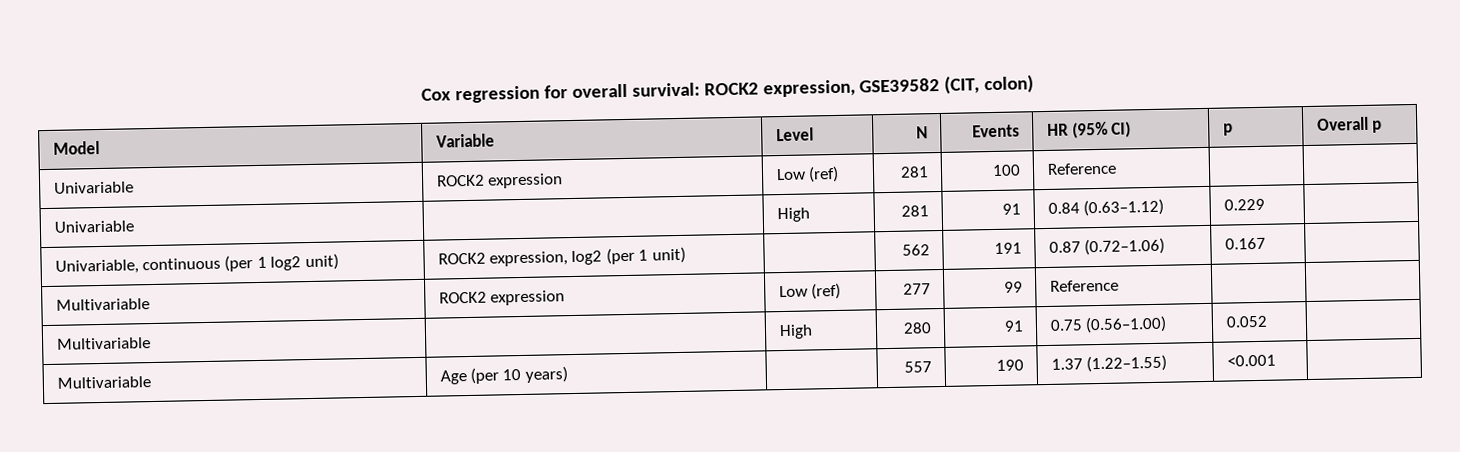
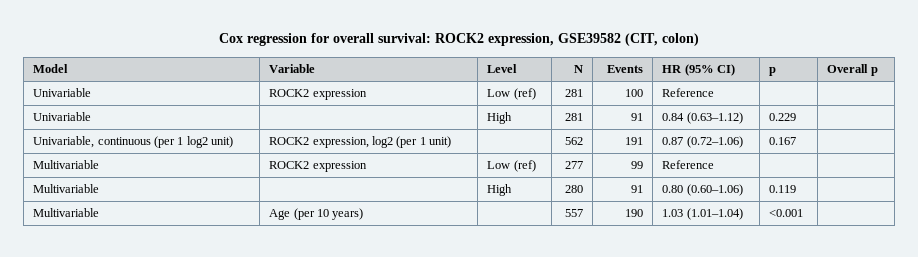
- Multivariable | | High | 280 | 91 | 0.75 (0.56–1.00) | 0.052 |
+ Multivariable | | High | 280 | 91 | 0.80 (0.60–1.06) | 0.119 |
- Multivariable | Age (per 10 years) | | 557 | 190 | 1.37 (1.22–1.55) | <0.001 |
+ Multivariable | Age (per 10 years) | | 557 | 190 | 1.03 (1.01–1.04) | <0.001 |

